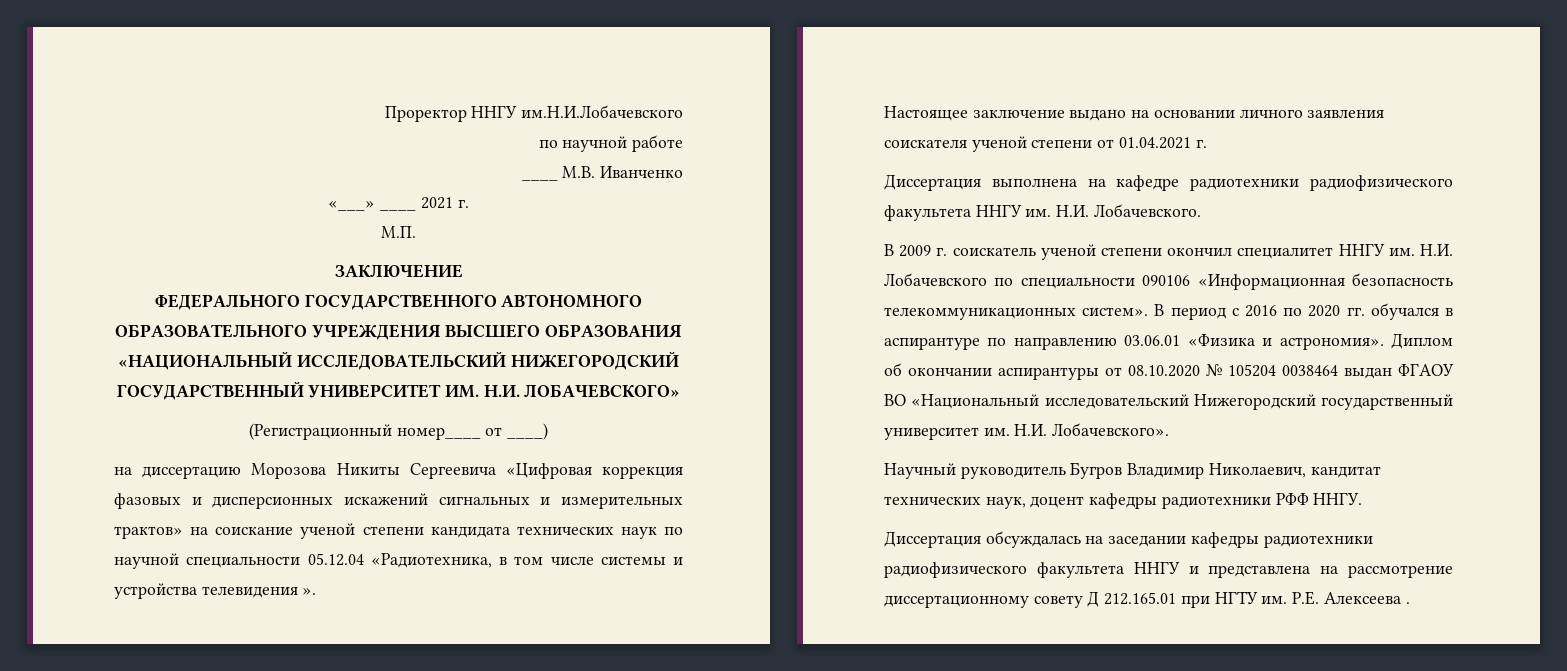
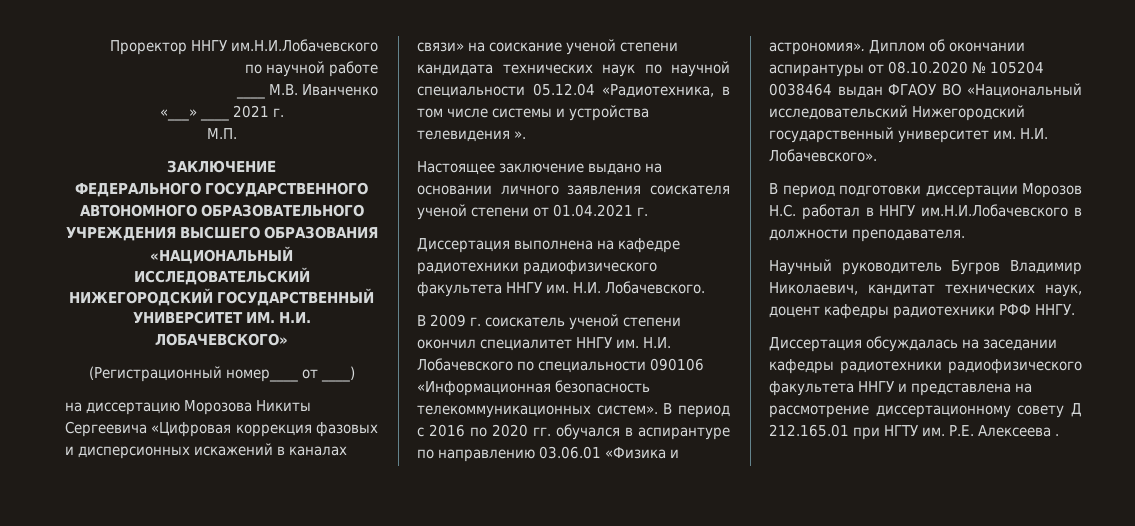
- на диссертацию Морозова Никиты Сергеевича «Цифровая коррекция фазовых и дисперсионных искажений сигнальных и измерительных трактов» на соискание ученой степени кандидата технических наук по научной специальности 05.12.04 «Радиотехника, в том числе системы и устройства телевидения ».
+ на диссертацию Морозова Никиты Сергеевича «Цифровая коррекция фазовых и дисперсионных искажений в каналах связи» на соискание ученой степени кандидата технических наук по научной специальности 05.12.04 «Радиотехника, в том числе системы и устройства телевидения ».
+ В период подготовки диссертации Морозов Н.С. работал в ННГУ им.Н.И.Лобачевского в должности преподавателя.

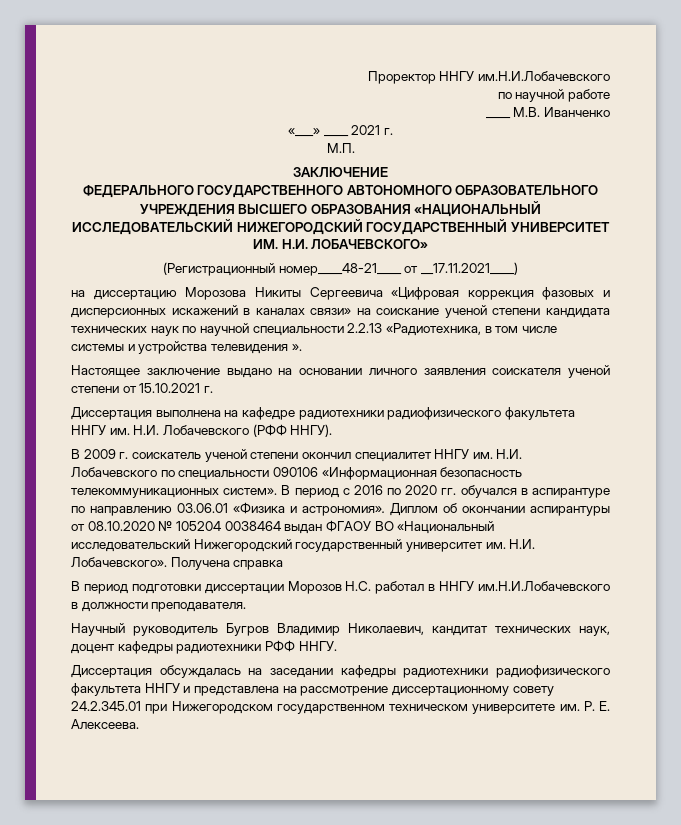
- (Регистрационный номер____ от ____)
+ (Регистрационный номер____48-21____ от __17.11.2021____)
- на диссертацию Морозова Никиты Сергеевича «Цифровая коррекция фазовых и дисперсионных искажений в каналах связи» на соискание ученой степени кандидата технических наук по научной специальности 05.12.04 «Радиотехника, в том числе системы и устройства телевидения ».
+ на диссертацию Морозова Никиты Сергеевича «Цифровая коррекция фазовых и дисперсионных искажений в каналах связи» на соискание ученой степени кандидата технических наук по научной специальности 2.2.13 «Радиотехника, в том числе системы и устройства телевидения ».
- Настоящее заключение выдано на основании личного заявления соискателя ученой степени от 01.04.2021 г.
+ Настоящее заключение выдано на основании личного заявления соискателя ученой степени от 15.10.2021 г.
- Диссертация выполнена на кафедре радиотехники радиофизического факультета ННГУ им. Н.И. Лобачевского.
+ Диссертация выполнена на кафедре радиотехники радиофизического факультета ННГУ им. Н.И. Лобачевского (РФФ ННГУ).
+ Получена справка
- Диссертация обсуждалась на заседании кафедры радиотехники радиофизического факультета ННГУ и представлена на рассмотрение диссертационному совету Д 212.165.01 при НГТУ им. Р.Е. Алексеева .
+ Диссертация обсуждалась на заседании кафедры радиотехники радиофизического факультета ННГУ и представлена на рассмотрение диссертационному совету 24.2.345.01 при Нижегородском государственном техническом университете им. Р. Е. Алексеева.

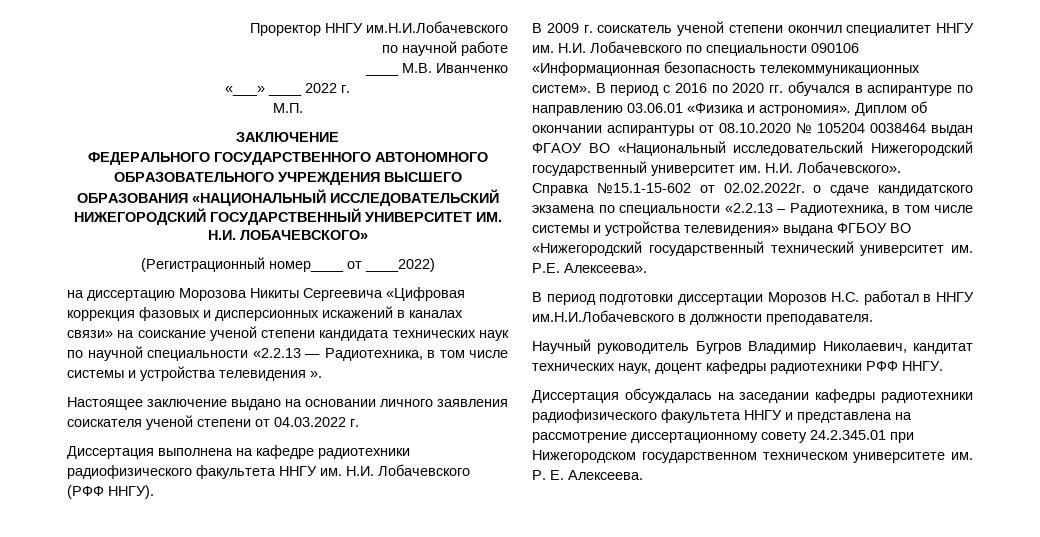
- «___» ____ 2021 г.
+ «___» ____ 2022 г.
- (Регистрационный номер____48-21____ от __17.11.2021____)
+ (Регистрационный номер____ от ____2022)
- на диссертацию Морозова Никиты Сергеевича «Цифровая коррекция фазовых и дисперсионных искажений в каналах связи» на соискание ученой степени кандидата технических наук по научной специальности 2.2.13 «Радиотехника, в том числе системы и устройства телевидения ».
+ на диссертацию Морозова Никиты Сергеевича «Цифровая коррекция фазовых и дисперсионных искажений в каналах связи» на соискание ученой степени кандидата технических наук по научной специальности «2.2.13 — Радиотехника, в том числе системы и устройства телевидения ».
- Настоящее заключение выдано на основании личного заявления соискателя ученой степени от 15.10.2021 г.
+ Настоящее заключение выдано на основании личного заявления соискателя ученой степени от 04.03.2022 г.
- Диплом об окончании аспирантуры от 08.10.2020 № 105204 0038464 выдан ФГАОУ ВО «Национальный исследовательский Нижегородский государственный университет им. Н.И. Лобачевского». Получена справка
+ Диплом об окончании аспирантуры от 08.10.2020 № 105204 0038464 выдан ФГАОУ ВО «Национальный исследовательский Нижегородский государственный университет им. Н.И. Лобачевского».
+ Справка №15.1-15-602 от 02.02.2022г. о сдаче кандидатского экзамена по специальности «2.2.13 – Радиотехника, в том числе системы и устройства телевидения» выдана ФГБОУ ВО «Нижегородский государственный технический университет им. Р.Е. Алексеева».

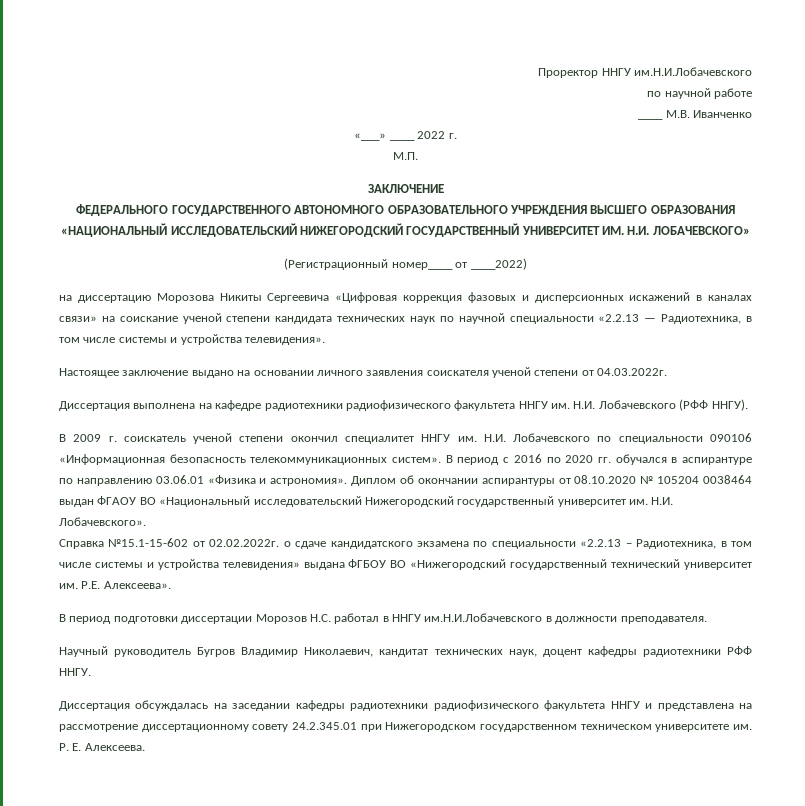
- на диссертацию Морозова Никиты Сергеевича «Цифровая коррекция фазовых и дисперсионных искажений в каналах связи» на соискание ученой степени кандидата технических наук по научной специальности «2.2.13 — Радиотехника, в том числе системы и устройства телевидения ».
+ на диссертацию Морозова Никиты Сергеевича «Цифровая коррекция фазовых и дисперсионных искажений в каналах связи» на соискание ученой степени кандидата технических наук по научной специальности «2.2.13 — Радиотехника, в том числе системы и устройства телевидения».
- Настоящее заключение выдано на основании личного заявления соискателя ученой степени от 04.03.2022 г.
+ Настоящее заключение выдано на основании личного заявления соискателя ученой степени от 04.03.2022г.

